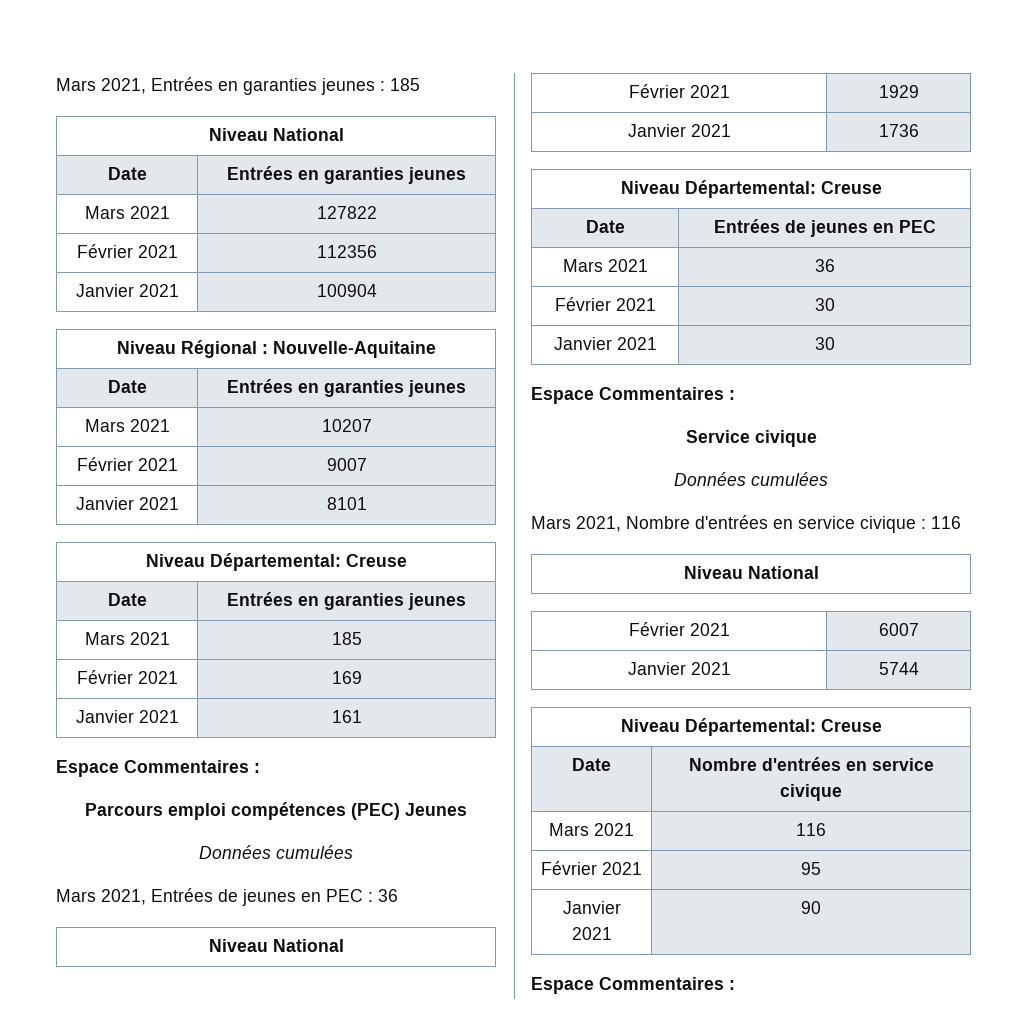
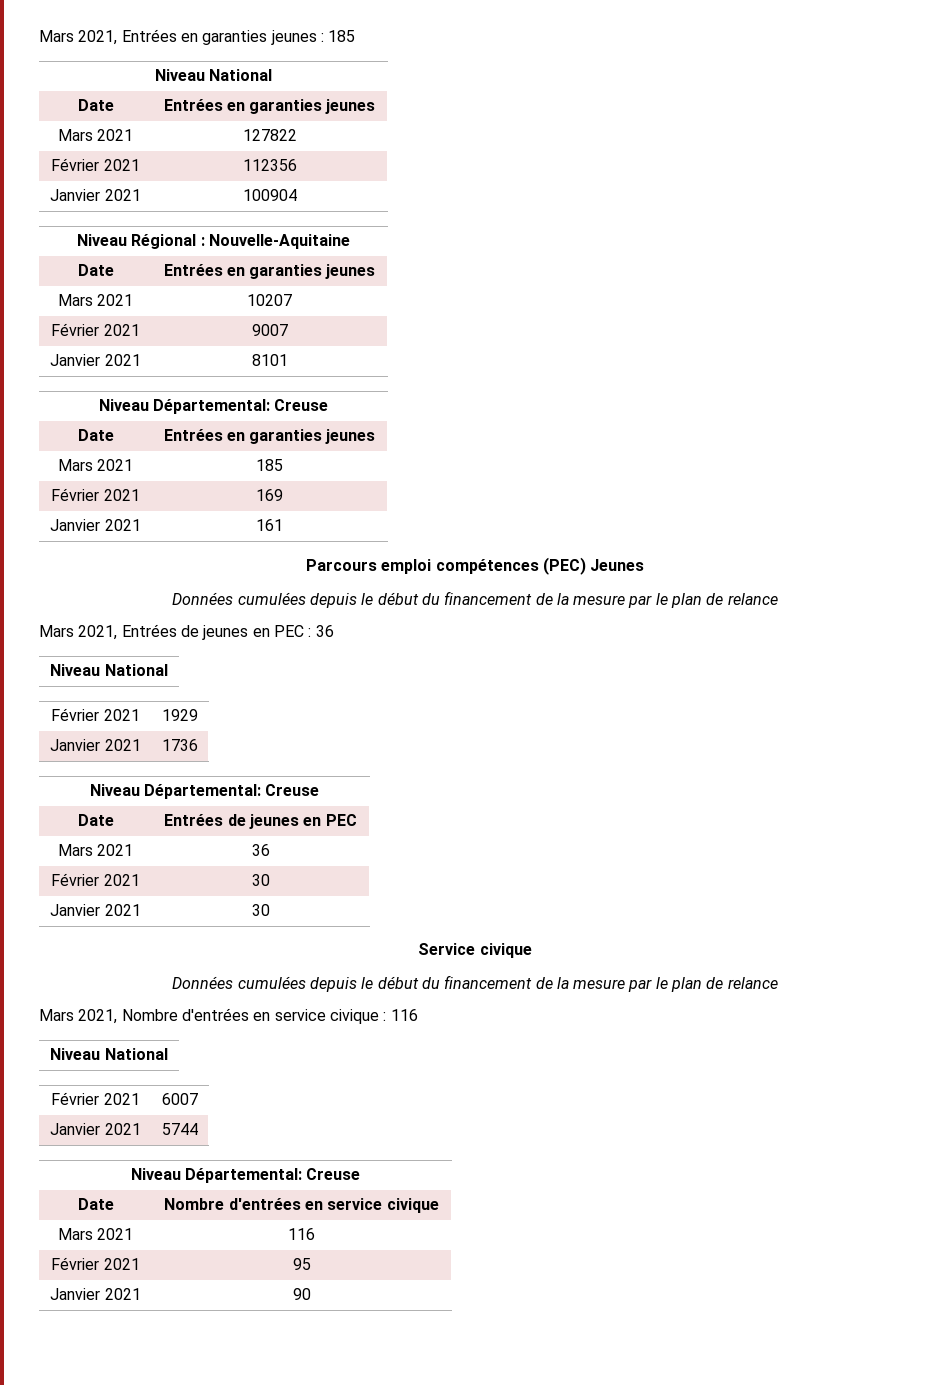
  Janvier 2021 | 161
- Espace Commentaires :
  Parcours emploi compétences (PEC) Jeunes
- Données cumulées
+ Données cumulées depuis le début du financement de la mesure par le plan de relance
  Janvier 2021 | 30
- Espace Commentaires :
  Service civique
- Données cumulées
+ Données cumulées depuis le début du financement de la mesure par le plan de relance
  Janvier 2021 | 90
- Espace Commentaires :

